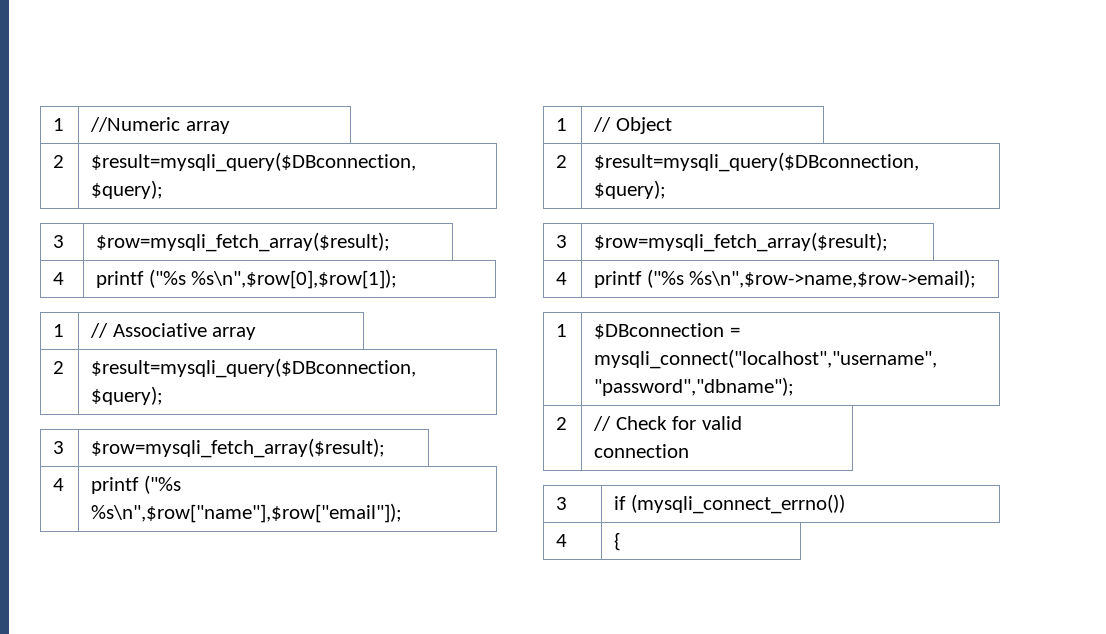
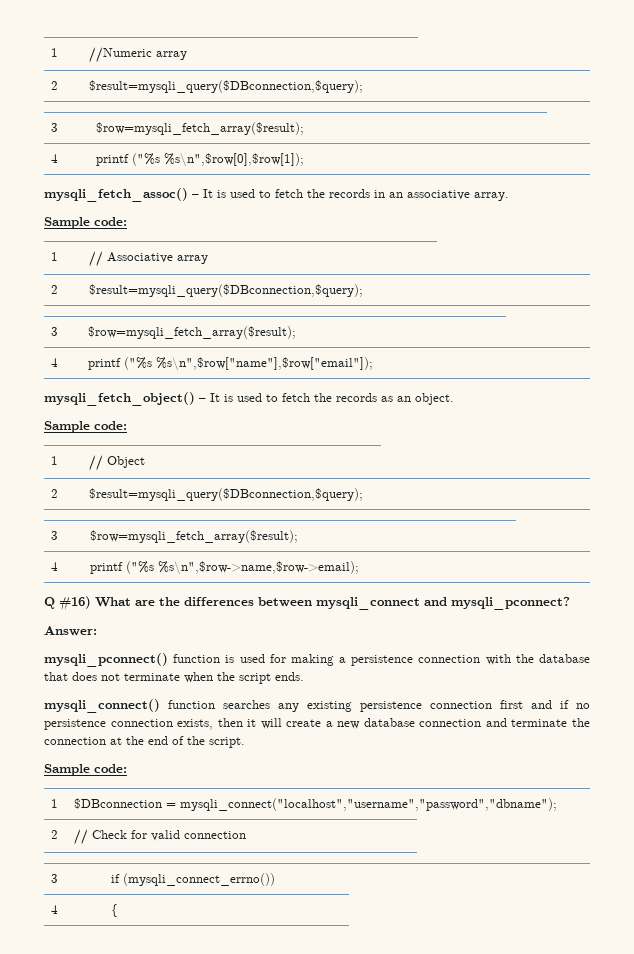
+ mysqli_fetch_assoc() – It is used to fetch the records in an associative array.
+ Sample code:
+ mysqli_fetch_object() – It is used to fetch the records as an object.
+ Sample code:
+ Q #16) What are the differences between mysqli_connect and mysqli_pconnect?
+ Answer:
+ mysqli_pconnect() function is used for making a persistence connection with the database that does not terminate when the script ends.
+ mysqli_connect() function searches any existing persistence connection first and if no persistence connection exists, then it will create a new database connection and terminate the connection at the end of the script.
+ Sample code:

